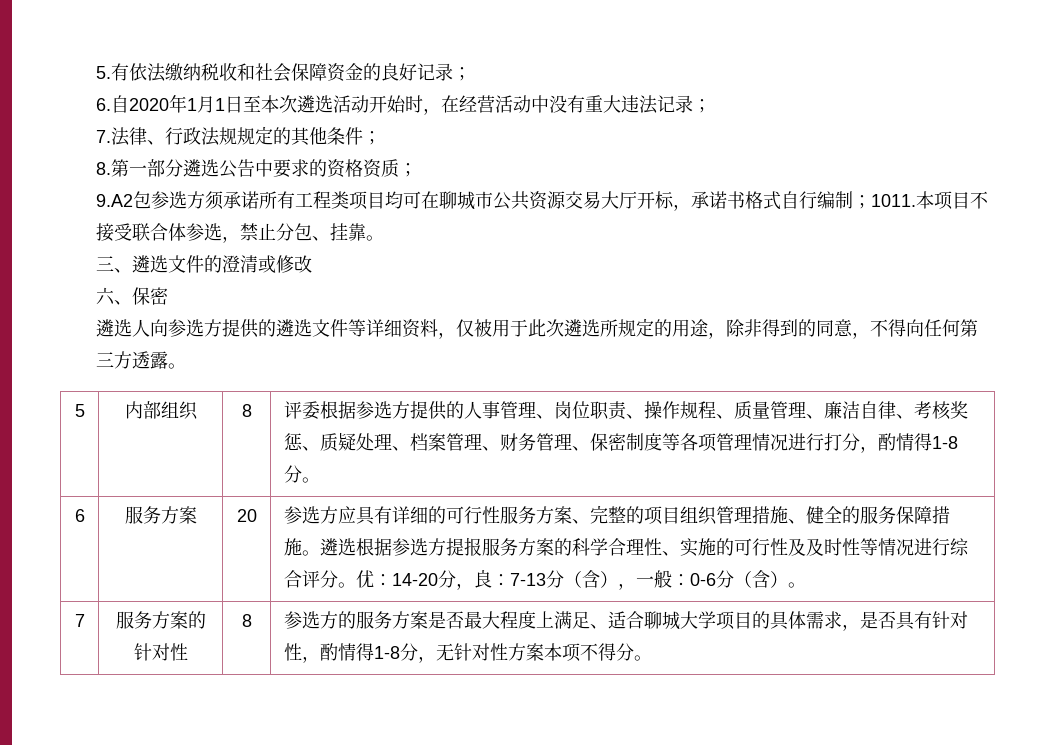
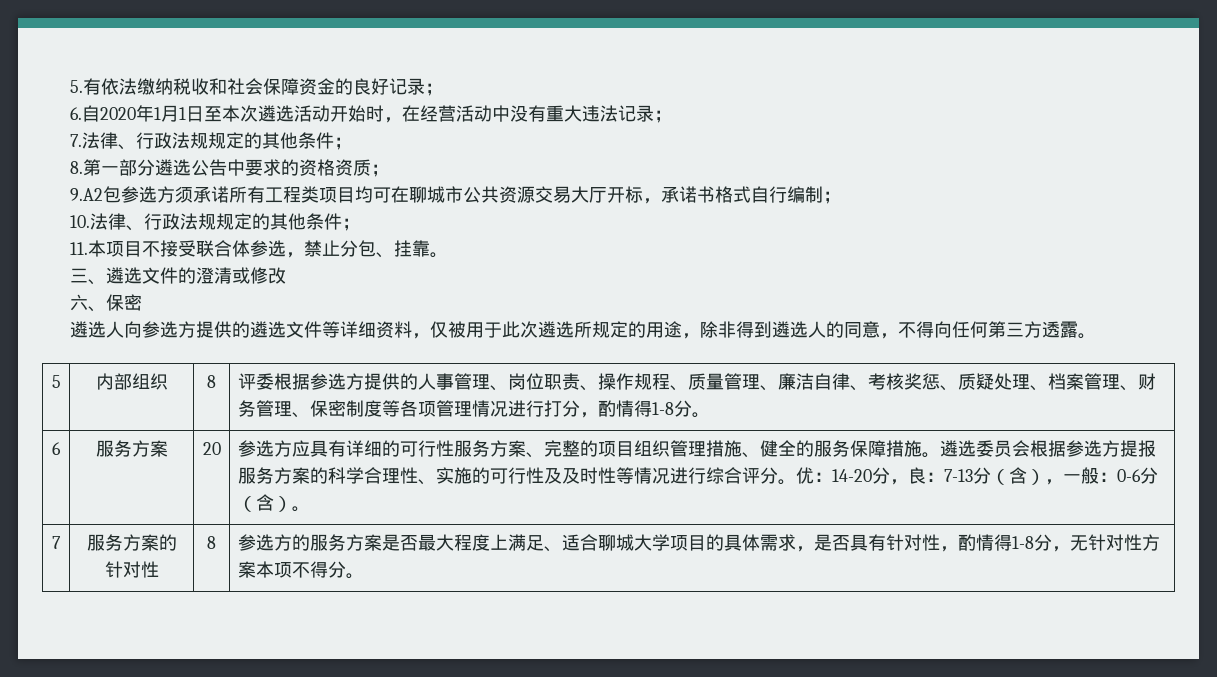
- 9.A2包参选方须承诺所有工程类项目均可在聊城市公共资源交易大厅开标，承诺书格式自行编制；1011.本项目不接受联合体参选，禁止分包、挂靠。
+ 9.A2包参选方须承诺所有工程类项目均可在聊城市公共资源交易大厅开标，承诺书格式自行编制；
+ 10.法律、行政法规规定的其他条件；
+ 11.本项目不接受联合体参选，禁止分包、挂靠。
- 遴选人向参选方提供的遴选文件等详细资料，仅被用于此次遴选所规定的用途，除非得到的同意，不得向任何第三方透露。
+ 遴选人向参选方提供的遴选文件等详细资料，仅被用于此次遴选所规定的用途，除非得到遴选人的同意，不得向任何第三方透露。
- 遴选根据参选方提报服务方案的科学合理性、实施的可行性及及时性等情况进行综合评分。
+ 遴选委员会根据参选方提报服务方案的科学合理性、实施的可行性及及时性等情况进行综合评分。

